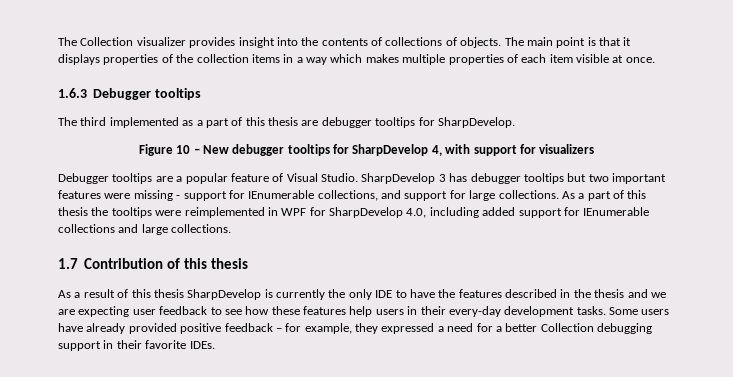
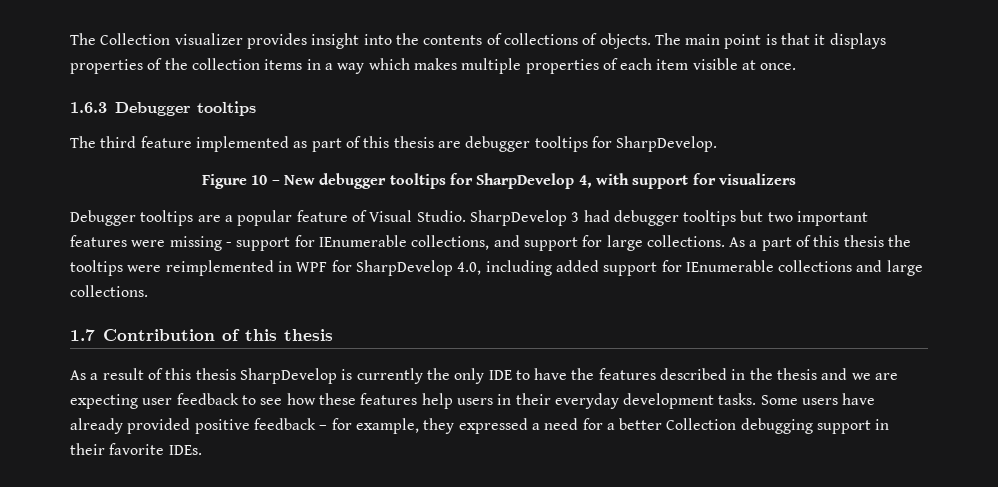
- The third implemented as a part of this thesis are debugger tooltips for SharpDevelop.
+ The third feature implemented as part of this thesis are debugger tooltips for SharpDevelop.
- SharpDevelop 3 has debugger tooltips but two important features were missing - support for IEnumerable collections, and support for large collections.
+ SharpDevelop 3 had debugger tooltips but two important features were missing - support for IEnumerable collections, and support for large collections.
- As a result of this thesis SharpDevelop is currently the only IDE to have the features described in the thesis and we are expecting user feedback to see how these features help users in their every-day development tasks.
+ As a result of this thesis SharpDevelop is currently the only IDE to have the features described in the thesis and we are expecting user feedback to see how these features help users in their everyday development tasks.

